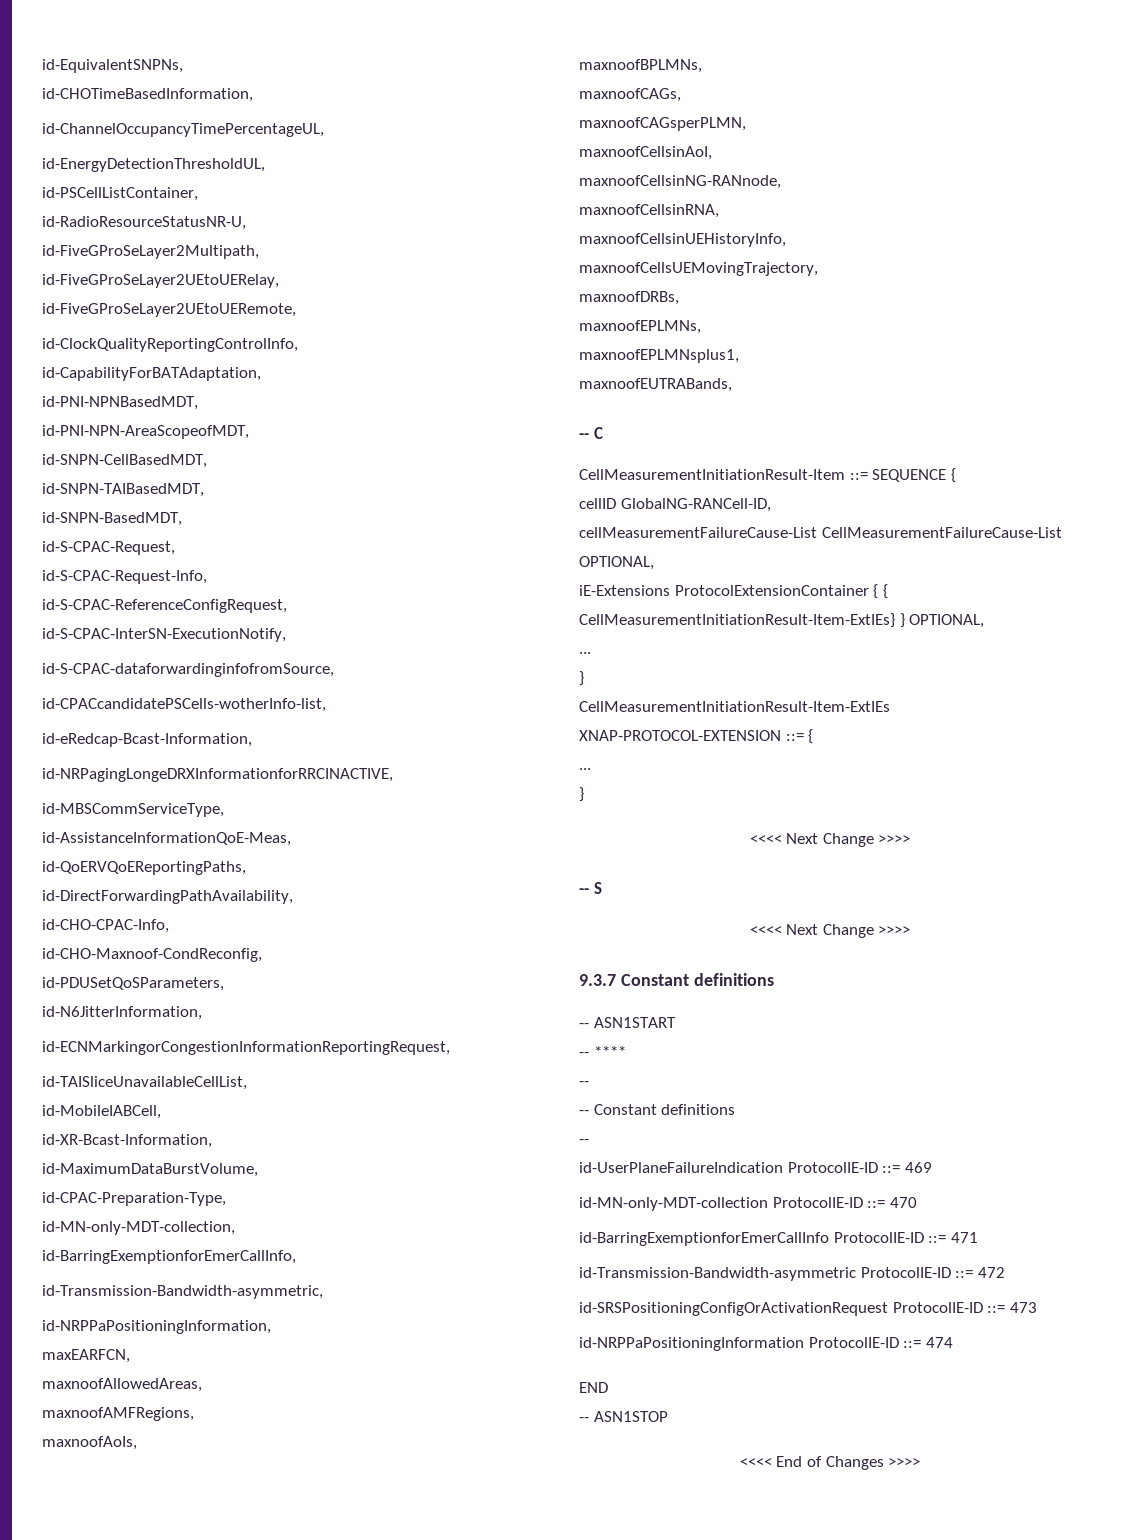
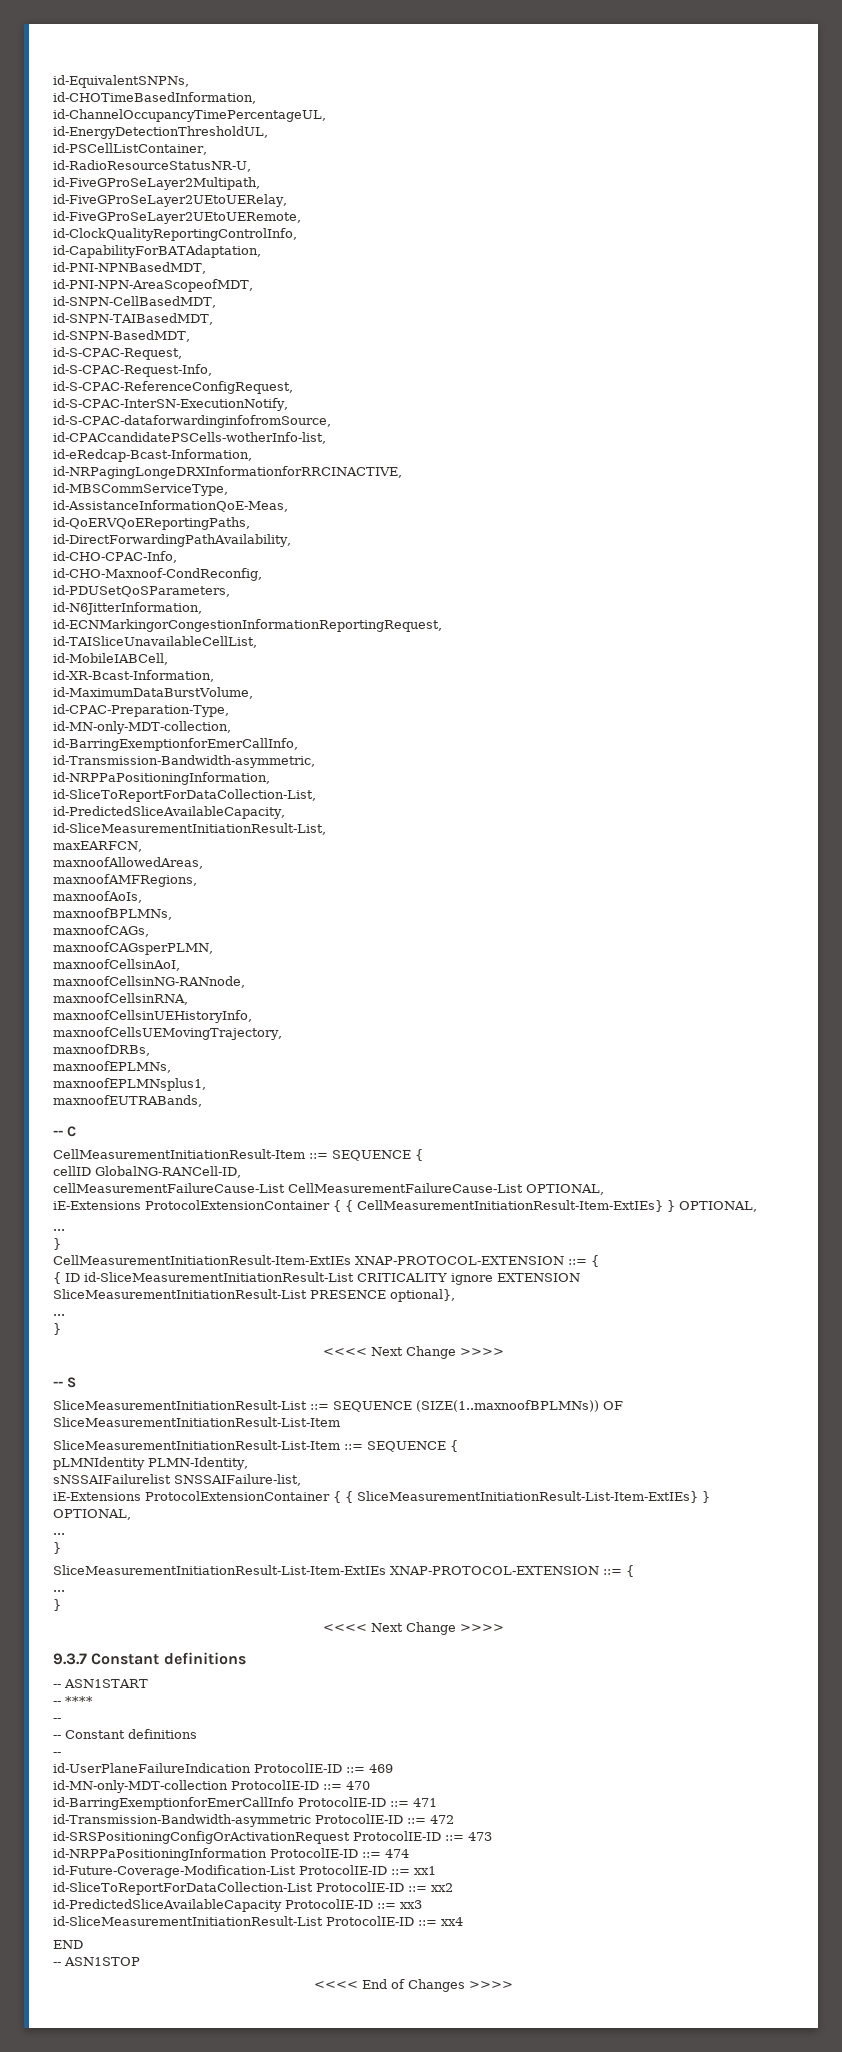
+ id-SliceToReportForDataCollection-List,
+ id-PredictedSliceAvailableCapacity,
+ id-SliceMeasurementInitiationResult-List,
+ { ID id-SliceMeasurementInitiationResult-List CRITICALITY ignore EXTENSION SliceMeasurementInitiationResult-List PRESENCE optional},
+ SliceMeasurementInitiationResult-List ::= SEQUENCE (SIZE(1..maxnoofBPLMNs)) OF SliceMeasurementInitiationResult-List-Item
+ SliceMeasurementInitiationResult-List-Item ::= SEQUENCE {
+ pLMNIdentity PLMN-Identity,
+ sNSSAIFailurelist SNSSAIFailure-list,
+ iE-Extensions ProtocolExtensionContainer { { SliceMeasurementInitiationResult-List-Item-ExtIEs} } OPTIONAL,
+ ...
+ }
+ SliceMeasurementInitiationResult-List-Item-ExtIEs XNAP-PROTOCOL-EXTENSION ::= {
+ ...
+ }
+ id-Future-Coverage-Modification-List ProtocolIE-ID ::= xx1
+ id-SliceToReportForDataCollection-List ProtocolIE-ID ::= xx2
+ id-PredictedSliceAvailableCapacity ProtocolIE-ID ::= xx3
+ id-SliceMeasurementInitiationResult-List ProtocolIE-ID ::= xx4

